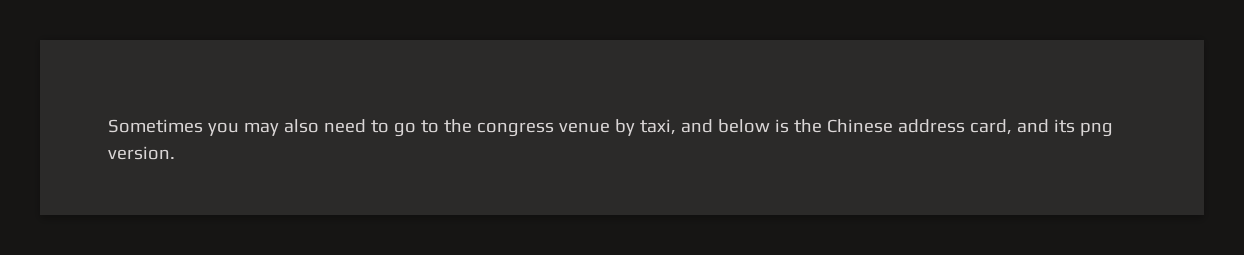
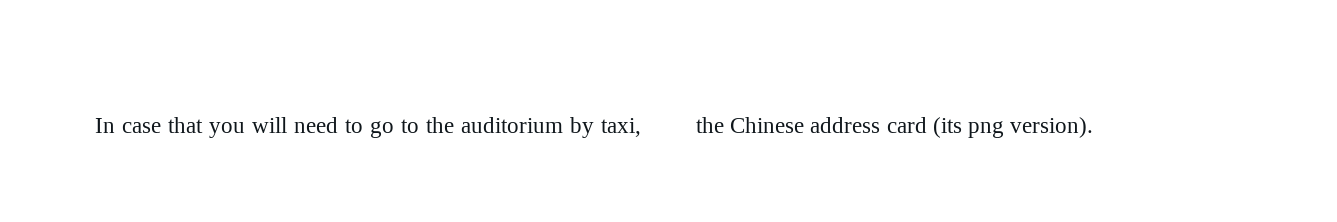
- Sometimes you may also need to go to the congress venue by taxi, and below is the Chinese address card, and its png version.
+ In case that you will need to go to the auditorium by taxi, the Chinese address card (its png version).

